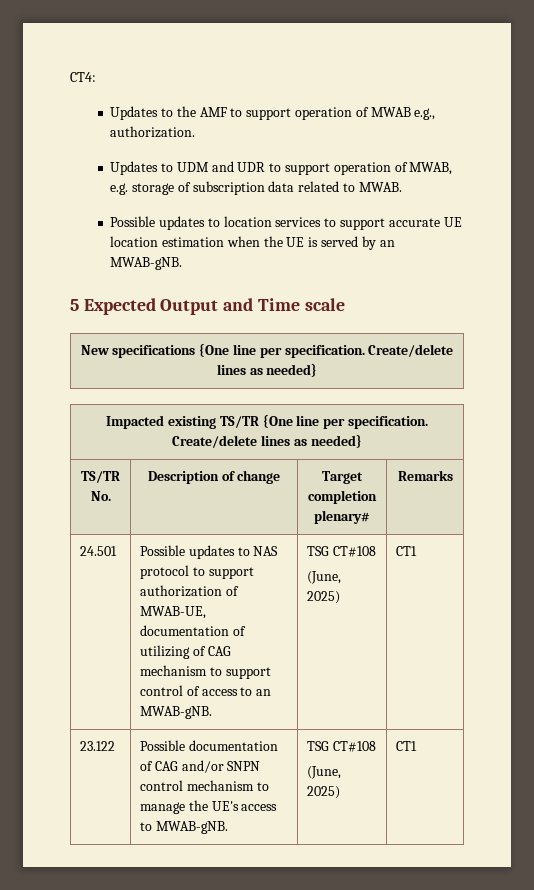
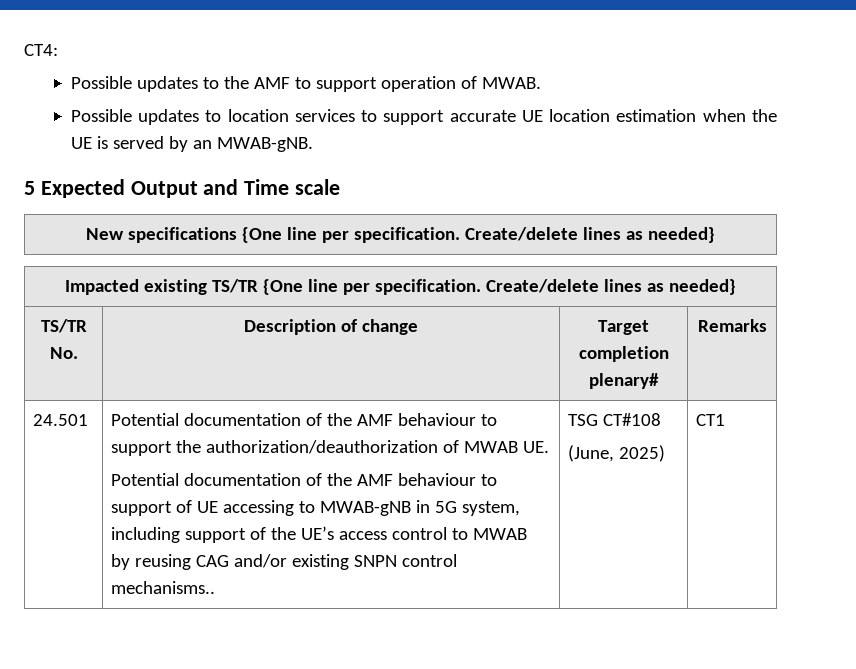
- Updates to the AMF to support operation of MWAB e.g., authorization.
- Updates to UDM and UDR to support operation of MWAB, e.g. storage of subscription data related to MWAB.
+ Possible updates to the AMF to support operation of MWAB.
- Possible updates to NAS protocol to support authorization of MWAB-UE, documentation of utilizing of CAG mechanism to support control of access to an MWAB-gNB. | TSG CT#108
- (June, 2025) | CT1
- 23.122 | Possible documentation of CAG and/or SNPN control mechanism to manage the UE's access to MWAB-gNB. | TSG CT#108
+ Potential documentation of the AMF behaviour to support the authorization/deauthorization of MWAB UE.
+ Potential documentation of the AMF behaviour to support of UE accessing to MWAB-gNB in 5G system, including support of the UE’s access control to MWAB by reusing CAG and/or existing SNPN control mechanisms.. | TSG CT#108

